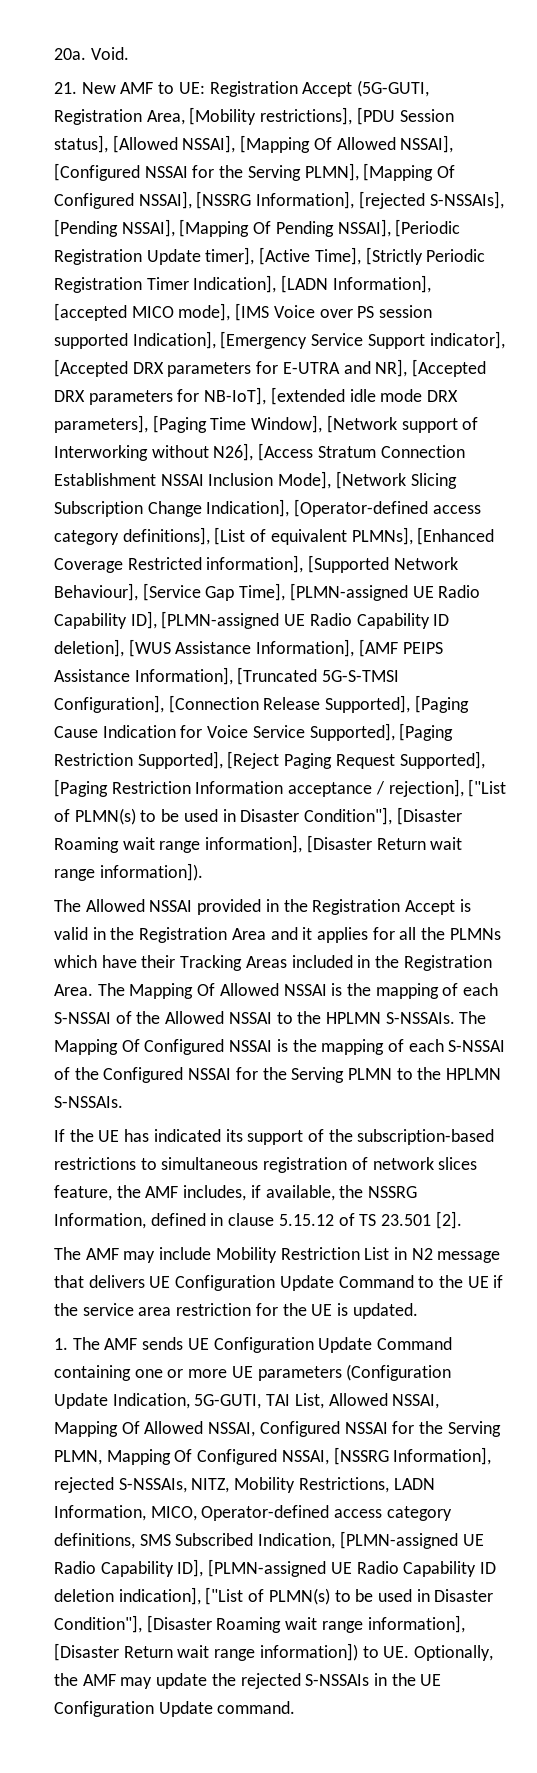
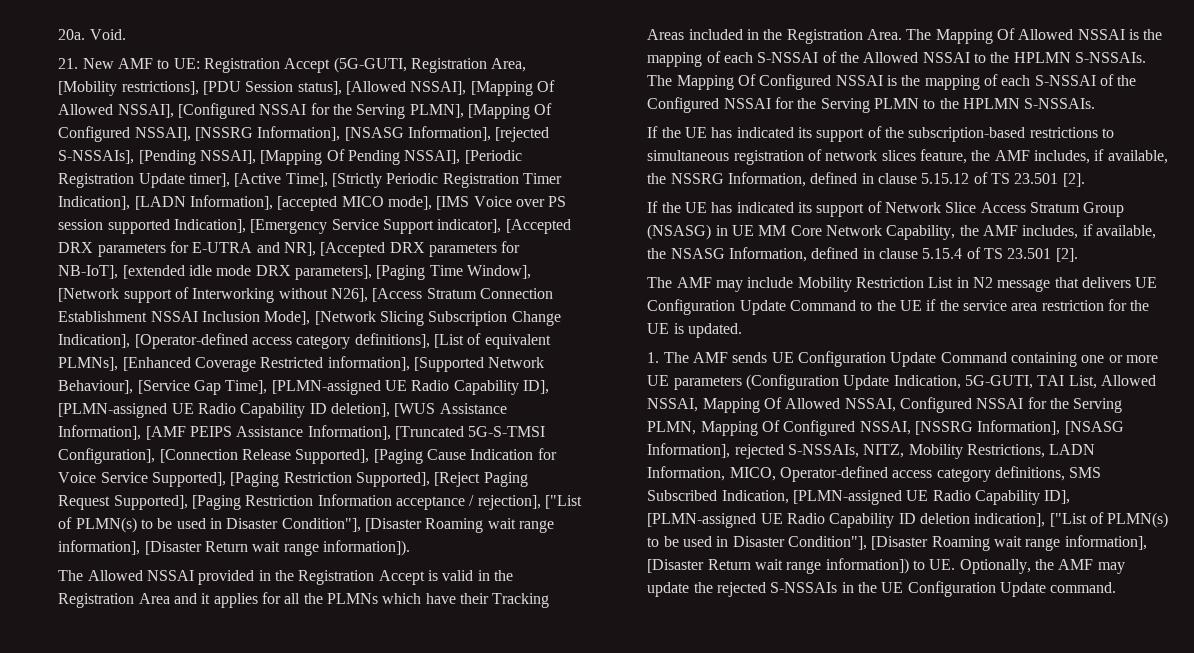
- Registration Accept (5G-GUTI, Registration Area, [Mobility restrictions], [PDU Session status], [Allowed NSSAI], [Mapping Of Allowed NSSAI], [Configured NSSAI for the Serving PLMN], [Mapping Of Configured NSSAI], [NSSRG Information], [rejected S-NSSAIs], [Pending NSSAI], [Mapping Of Pending NSSAI], [Periodic Registration Update timer], [Active Time], [Strictly Periodic Registration Timer Indication], [LADN Information], [accepted MICO mode], [IMS Voice over PS session supported Indication], [Emergency Service Support indicator], [Accepted DRX parameters for E-UTRA and NR], [Accepted DRX parameters for NB-IoT], [extended idle mode DRX parameters], [Paging Time Window], [Network support of Interworking without N26], [Access Stratum Connection Establishment NSSAI Inclusion Mode], [Network Slicing Subscription Change Indication], [Operator-defined access category definitions], [List of equivalent PLMNs], [Enhanced Coverage Restricted information], [Supported Network Behaviour], [Service Gap Time], [PLMN-assigned UE Radio Capability ID], [PLMN-assigned UE Radio Capability ID deletion], [WUS Assistance Information], [AMF PEIPS Assistance Information], [Truncated 5G-S-TMSI Configuration], [Connection Release Supported], [Paging Cause Indication for Voice Service Supported], [Paging Restriction Supported], [Reject Paging Request Supported], [Paging Restriction Information acceptance / rejection], ["List of PLMN(s) to be used in Disaster Condition"], [Disaster Roaming wait range information], [Disaster Return wait range information]).
+ Registration Accept (5G-GUTI, Registration Area, [Mobility restrictions], [PDU Session status], [Allowed NSSAI], [Mapping Of Allowed NSSAI], [Configured NSSAI for the Serving PLMN], [Mapping Of Configured NSSAI], [NSSRG Information], [NSASG Information], [rejected S-NSSAIs], [Pending NSSAI], [Mapping Of Pending NSSAI], [Periodic Registration Update timer], [Active Time], [Strictly Periodic Registration Timer Indication], [LADN Information], [accepted MICO mode], [IMS Voice over PS session supported Indication], [Emergency Service Support indicator], [Accepted DRX parameters for E-UTRA and NR], [Accepted DRX parameters for NB-IoT], [extended idle mode DRX parameters], [Paging Time Window], [Network support of Interworking without N26], [Access Stratum Connection Establishment NSSAI Inclusion Mode], [Network Slicing Subscription Change Indication], [Operator-defined access category definitions], [List of equivalent PLMNs], [Enhanced Coverage Restricted information], [Supported Network Behaviour], [Service Gap Time], [PLMN-assigned UE Radio Capability ID], [PLMN-assigned UE Radio Capability ID deletion], [WUS Assistance Information], [AMF PEIPS Assistance Information], [Truncated 5G-S-TMSI Configuration], [Connection Release Supported], [Paging Cause Indication for Voice Service Supported], [Paging Restriction Supported], [Reject Paging Request Supported], [Paging Restriction Information acceptance / rejection], ["List of PLMN(s) to be used in Disaster Condition"], [Disaster Roaming wait range information], [Disaster Return wait range information]).
+ If the UE has indicated its support of Network Slice Access Stratum Group (NSASG) in UE MM Core Network Capability, the AMF includes, if available, the NSASG Information, defined in clause 5.15.4 of TS 23.501 [2].
- 1. The AMF sends UE Configuration Update Command containing one or more UE parameters (Configuration Update Indication, 5G-GUTI, TAI List, Allowed NSSAI, Mapping Of Allowed NSSAI, Configured NSSAI for the Serving PLMN, Mapping Of Configured NSSAI, [NSSRG Information], rejected S-NSSAIs, NITZ, Mobility Restrictions, LADN Information, MICO, Operator-defined access category definitions, SMS Subscribed Indication, [PLMN-assigned UE Radio Capability ID], [PLMN-assigned UE Radio Capability ID deletion indication], ["List of PLMN(s) to be used in Disaster Condition"], [Disaster Roaming wait range information], [Disaster Return wait range information]) to UE. Optionally, the AMF may update the rejected S-NSSAIs in the UE Configuration Update command.
+ 1. The AMF sends UE Configuration Update Command containing one or more UE parameters (Configuration Update Indication, 5G-GUTI, TAI List, Allowed NSSAI, Mapping Of Allowed NSSAI, Configured NSSAI for the Serving PLMN, Mapping Of Configured NSSAI, [NSSRG Information], [NSASG Information], rejected S-NSSAIs, NITZ, Mobility Restrictions, LADN Information, MICO, Operator-defined access category definitions, SMS Subscribed Indication, [PLMN-assigned UE Radio Capability ID], [PLMN-assigned UE Radio Capability ID deletion indication], ["List of PLMN(s) to be used in Disaster Condition"], [Disaster Roaming wait range information], [Disaster Return wait range information]) to UE. Optionally, the AMF may update the rejected S-NSSAIs in the UE Configuration Update command.

